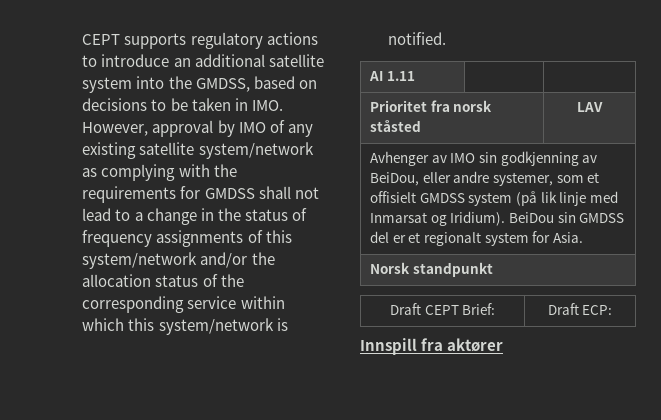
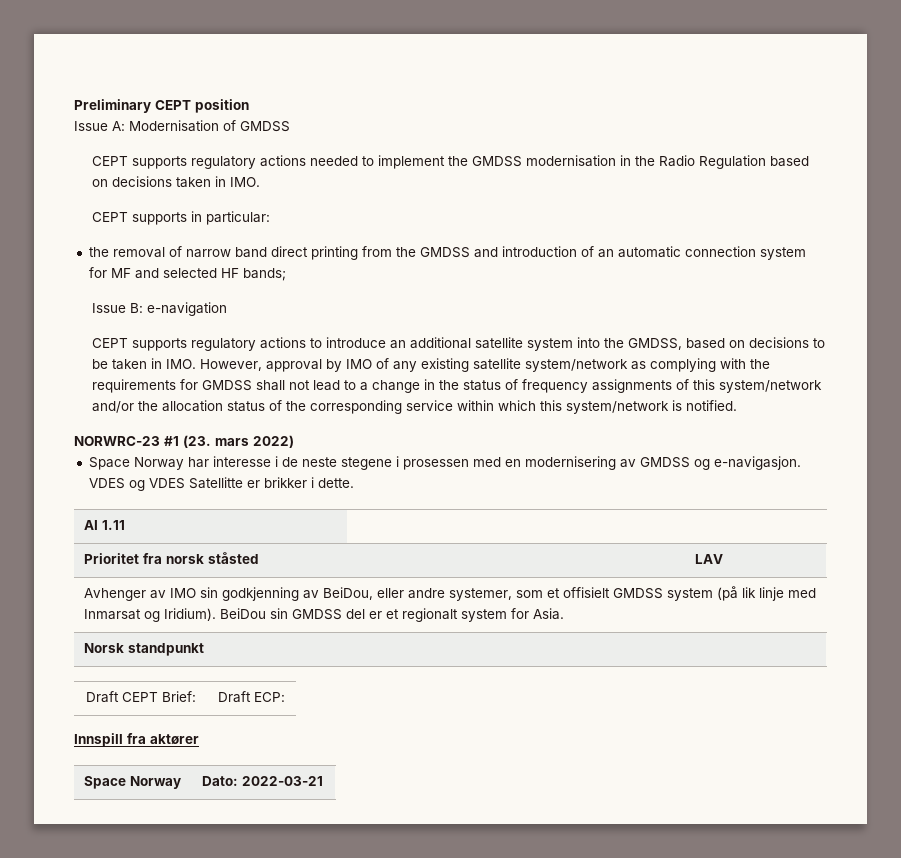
+ Preliminary CEPT position
+ Issue A: Modernisation of GMDSS
+ CEPT supports regulatory actions needed to implement the GMDSS modernisation in the Radio Regulation based on decisions taken in IMO.
+ CEPT supports in particular:
+ the removal of narrow band direct printing from the GMDSS and introduction of an automatic connection system for MF and selected HF bands;
+ Issue B: e-navigation
+ NORWRC-23 #1 (23. mars 2022)
+ Space Norway har interesse i de neste stegene i prosessen med en modernisering av GMDSS og e-navigasjon. VDES og VDES Satellitte er brikker i dette.
+ Space Norway | Dato: 2022-03-21

